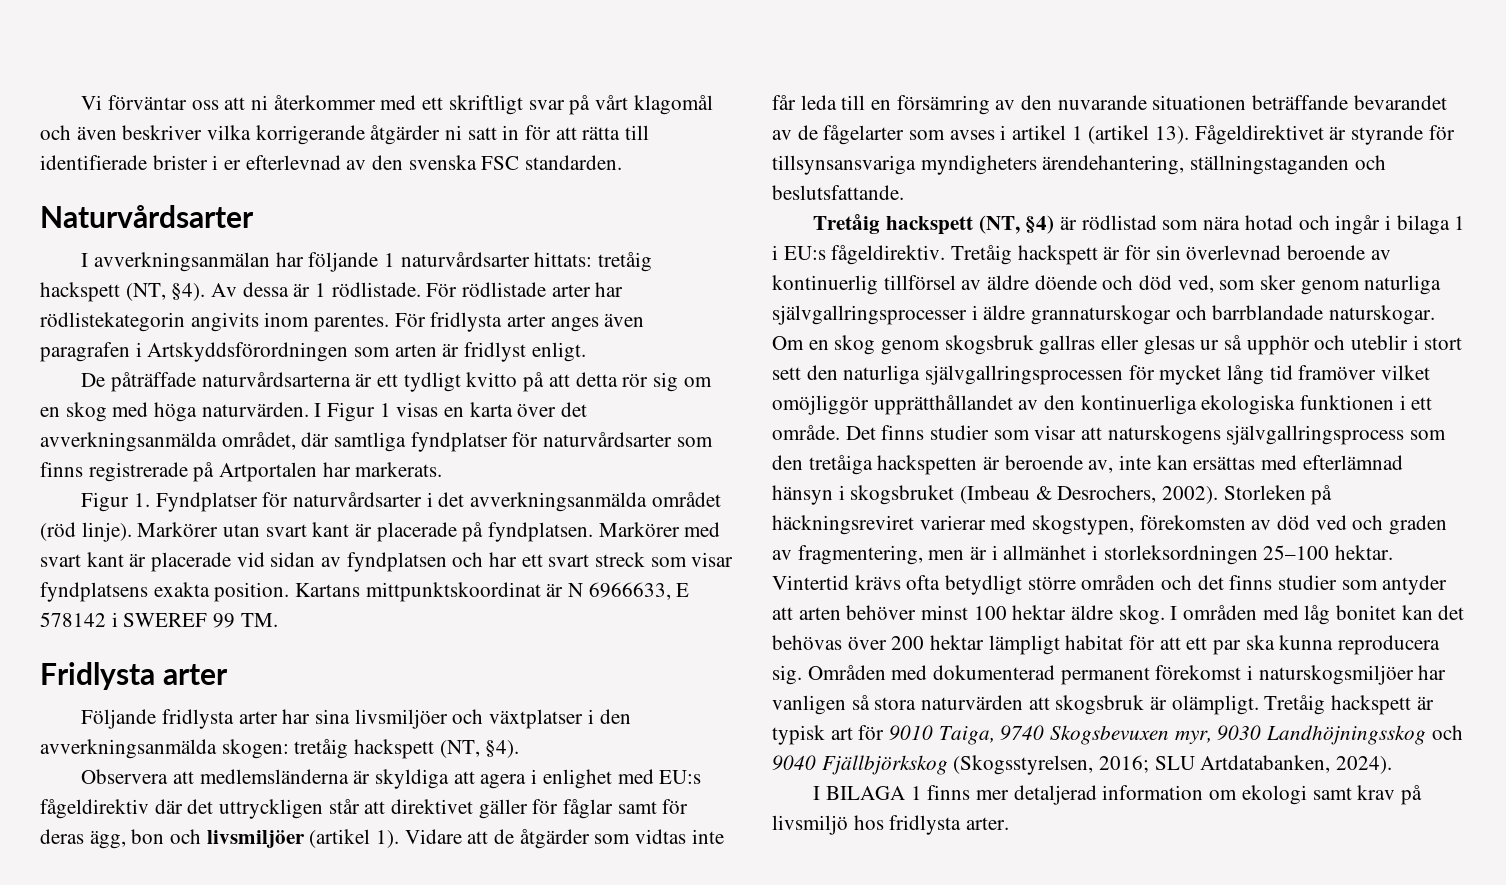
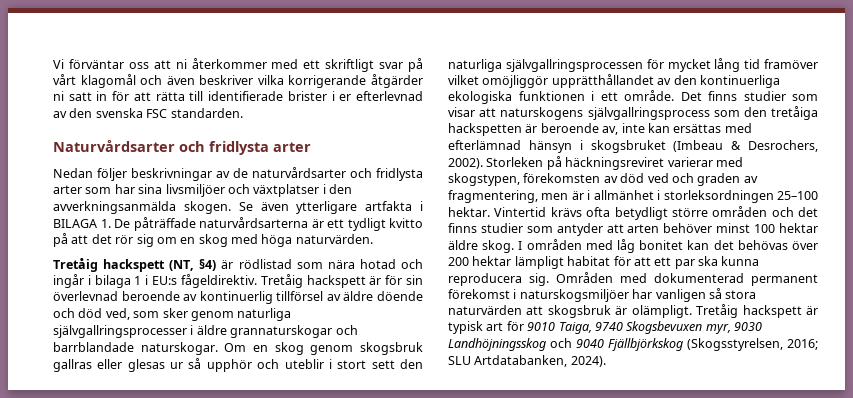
- Naturvårdsarter
- I avverkningsanmälan har följande 1 naturvårdsarter hittats: tretåig hackspett (NT, §4). Av dessa är 1 rödlistade. För rödlistade arter har rödlistekategorin angivits inom parentes. För fridlysta arter anges även paragrafen i Artskyddsförordningen som arten är fridlyst enligt.
- De påträffade naturvårdsarterna är ett tydligt kvitto på att detta rör sig om en skog med höga naturvärden. I Figur 1 visas en karta över det avverkningsanmälda området, där samtliga fyndplatser för naturvårdsarter som finns registrerade på Artportalen har markerats.
- Figur 1. Fyndplatser för naturvårdsarter i det avverkningsanmälda området (röd linje). Markörer utan svart kant är placerade på fyndplatsen. Markörer med svart kant är placerade vid sidan av fyndplatsen och har ett svart streck som visar fyndplatsens exakta position. Kartans mittpunktskoordinat är N 6966633, E 578142 i SWEREF 99 TM.
- Fridlysta arter
- Följande fridlysta arter har sina livsmiljöer och växtplatser i den avverkningsanmälda skogen: tretåig hackspett (NT, §4).
- Observera att medlemsländerna är skyldiga att agera i enlighet med EU:s fågeldirektiv där det uttryckligen står att direktivet gäller för fåglar samt för deras ägg, bon och livsmiljöer (artikel 1). Vidare att de åtgärder som vidtas inte får leda till en försämring av den nuvarande situationen beträffande bevarandet av de fågelarter som avses i artikel 1 (artikel 13). Fågeldirektivet är styrande för tillsynsansvariga myndigheters ärendehantering, ställningstaganden och beslutsfattande.
+ Naturvårdsarter och fridlysta arter
+ Nedan följer beskrivningar av de naturvårdsarter och fridlysta arter som har sina livsmiljöer och växtplatser i den avverkningsanmälda skogen. Se även ytterligare artfakta i BILAGA 1. De påträffade naturvårdsarterna är ett tydligt kvitto på att det rör sig om en skog med höga naturvärden.
- I BILAGA 1 finns mer detaljerad information om ekologi samt krav på livsmiljö hos fridlysta arter.

